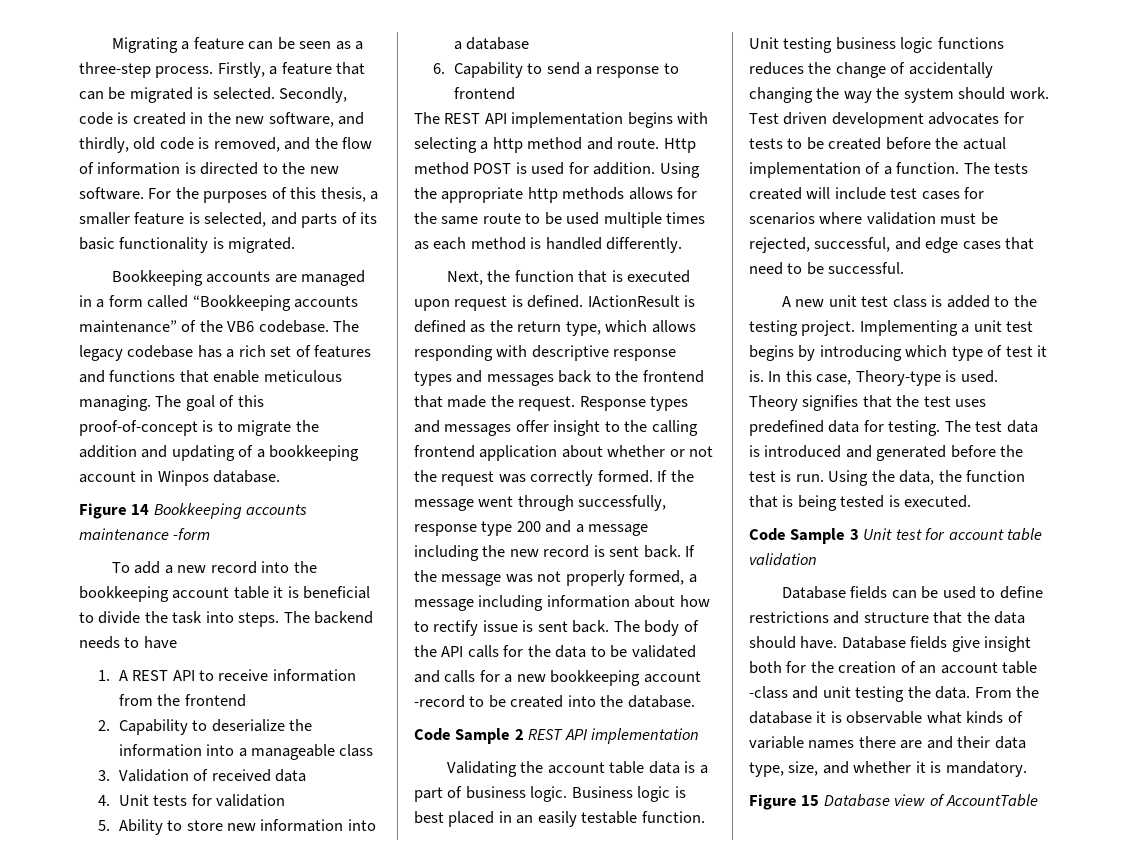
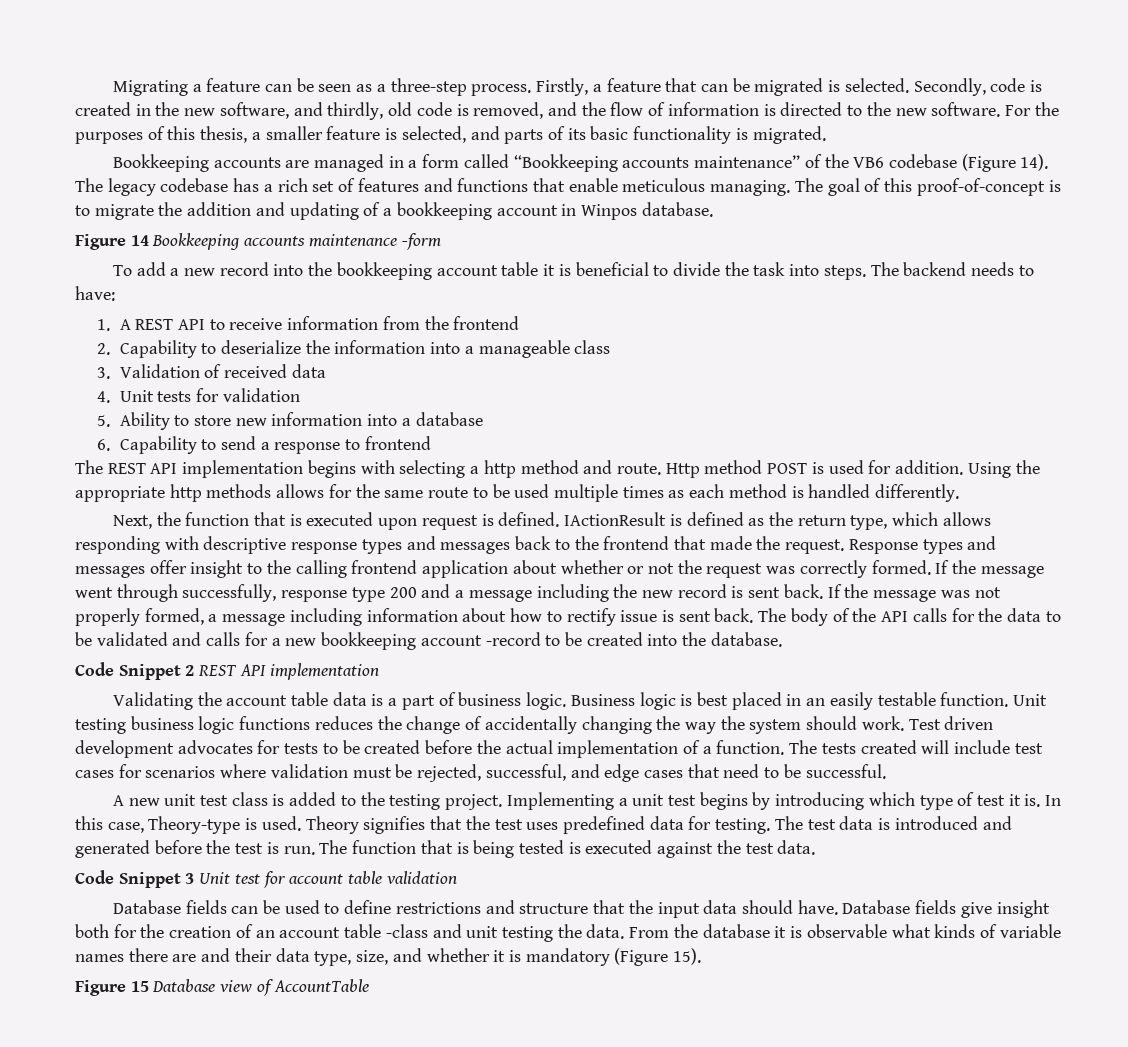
- Bookkeeping accounts are managed in a form called “Bookkeeping accounts maintenance” of the VB6 codebase.
+ Bookkeeping accounts are managed in a form called “Bookkeeping accounts maintenance” of the VB6 codebase (Figure 14).
- The backend needs to have
+ The backend needs to have:
- Code Sample 2 REST API implementation
+ Code Snippet 2 REST API implementation
- Using the data, the function that is being tested is executed.
- Code Sample 3 Unit test for account table validation
+ The function that is being tested is executed against the test data.
+ Code Snippet 3 Unit test for account table validation
- Database fields can be used to define restrictions and structure that the data should have.
+ Database fields can be used to define restrictions and structure that the input data should have.
- From the database it is observable what kinds of variable names there are and their data type, size, and whether it is mandatory.
+ From the database it is observable what kinds of variable names there are and their data type, size, and whether it is mandatory (Figure 15).

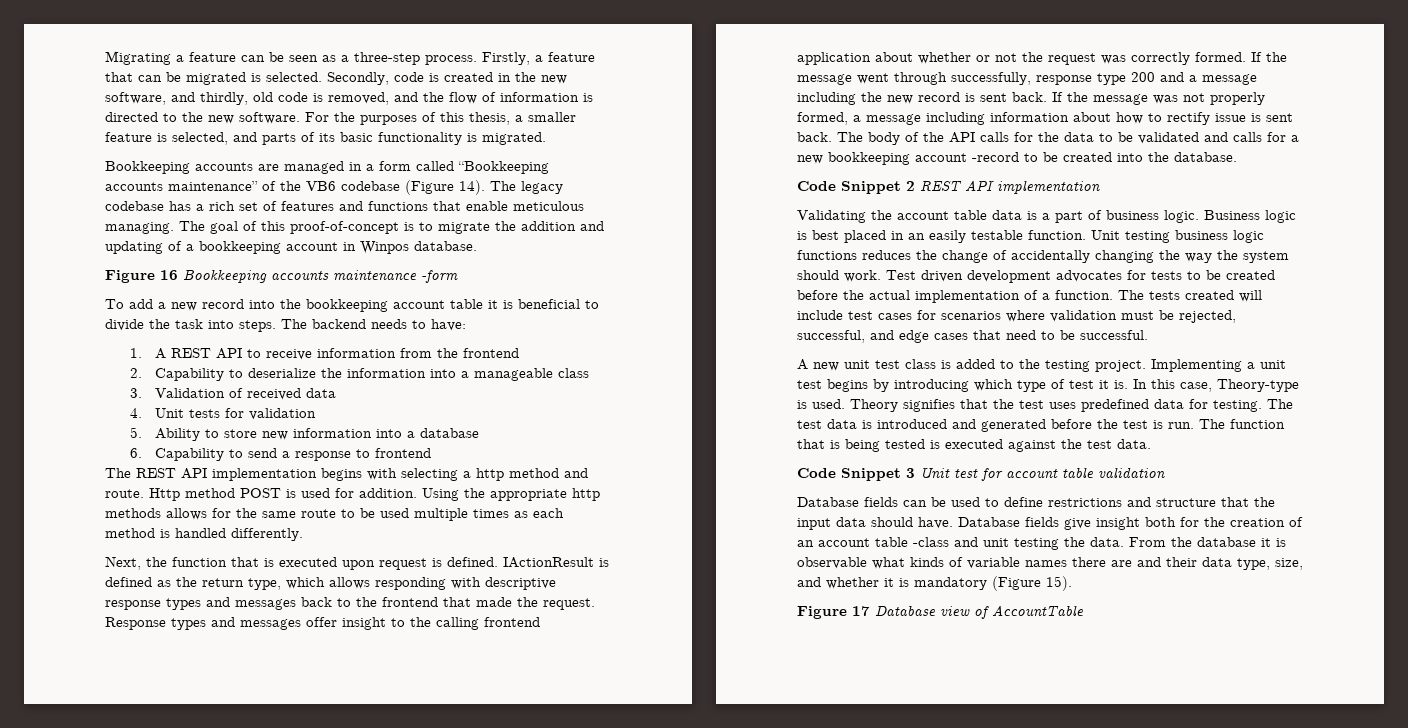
- Figure 14 Bookkeeping accounts maintenance -form
+ Figure 16 Bookkeeping accounts maintenance -form
- Figure 15 Database view of AccountTable
+ Figure 17 Database view of AccountTable

